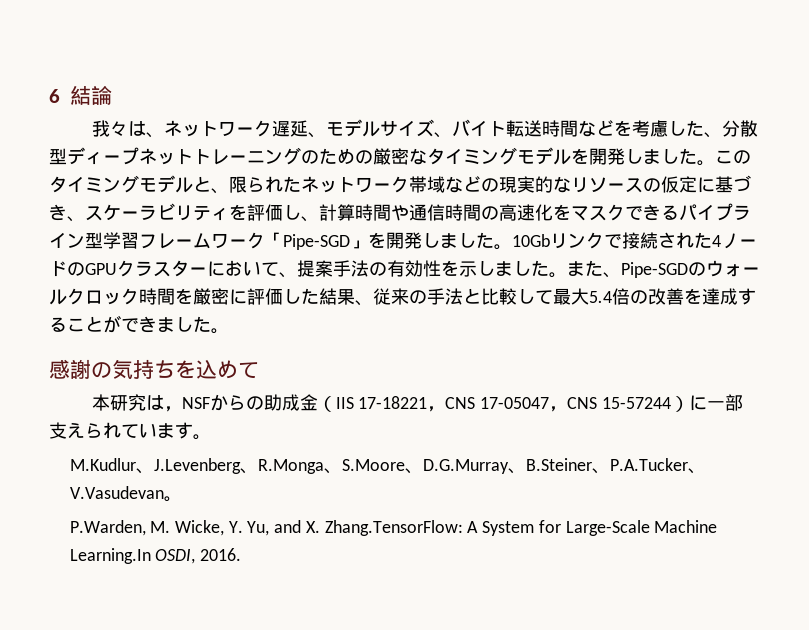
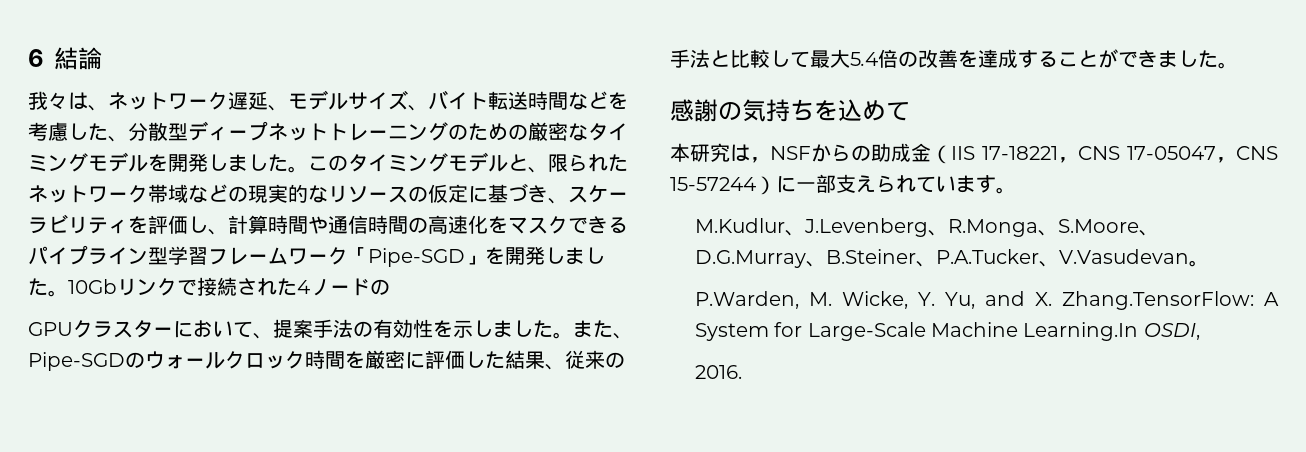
- 10Gbリンクで接続された4ノードのGPUクラスターにおいて、提案手法の有効性を示しました。
+ 10Gbリンクで接続された4ノードの
+ GPUクラスターにおいて、提案手法の有効性を示しました。
- P.Warden, M. Wicke, Y. Yu, and X. Zhang.TensorFlow: A System for Large-Scale Machine Learning.In OSDI, 2016.
+ P.Warden, M. Wicke, Y. Yu, and X. Zhang.TensorFlow: A System for Large-Scale Machine Learning.In OSDI,
+ 2016.

